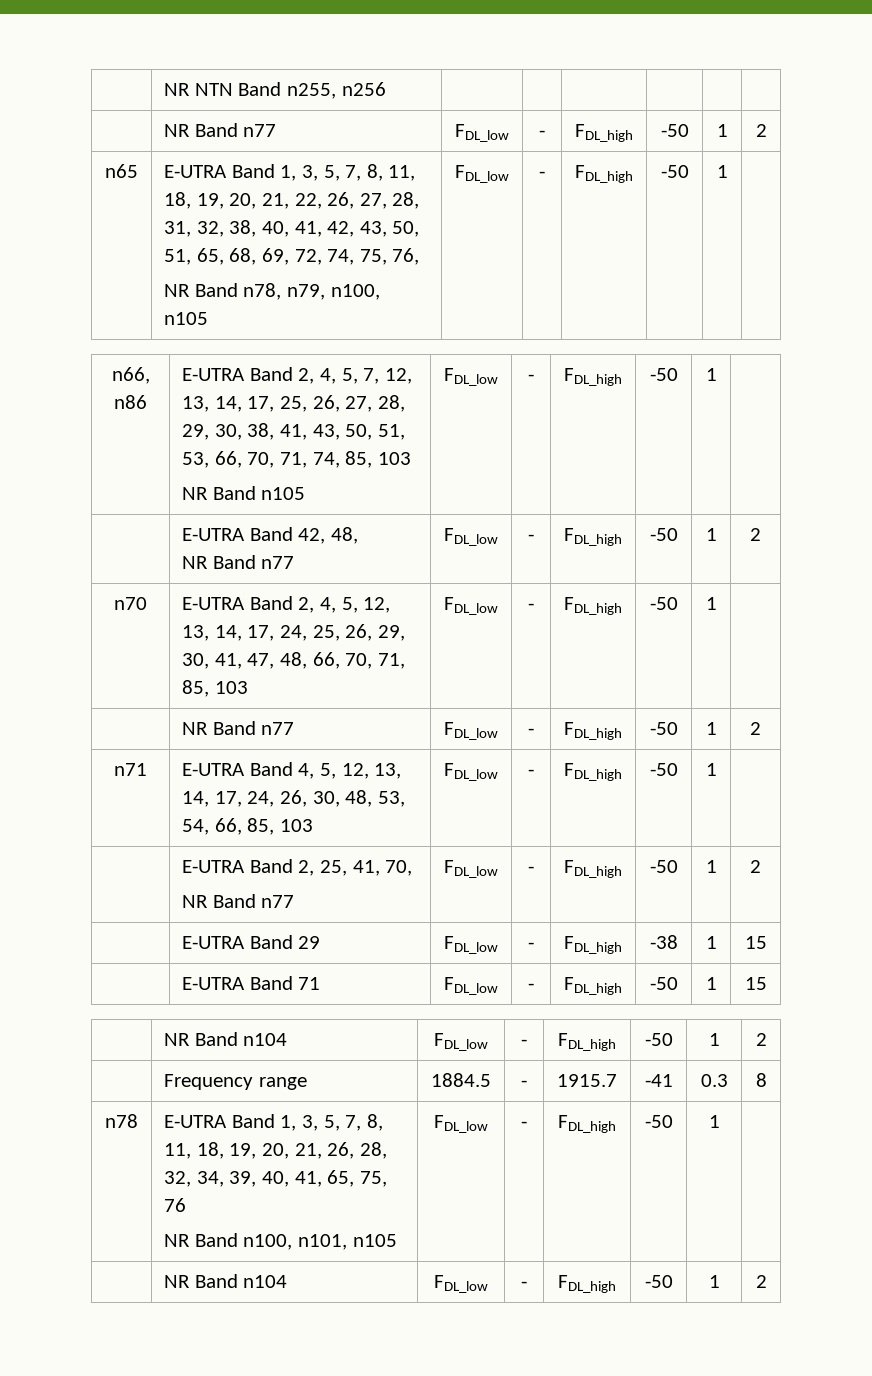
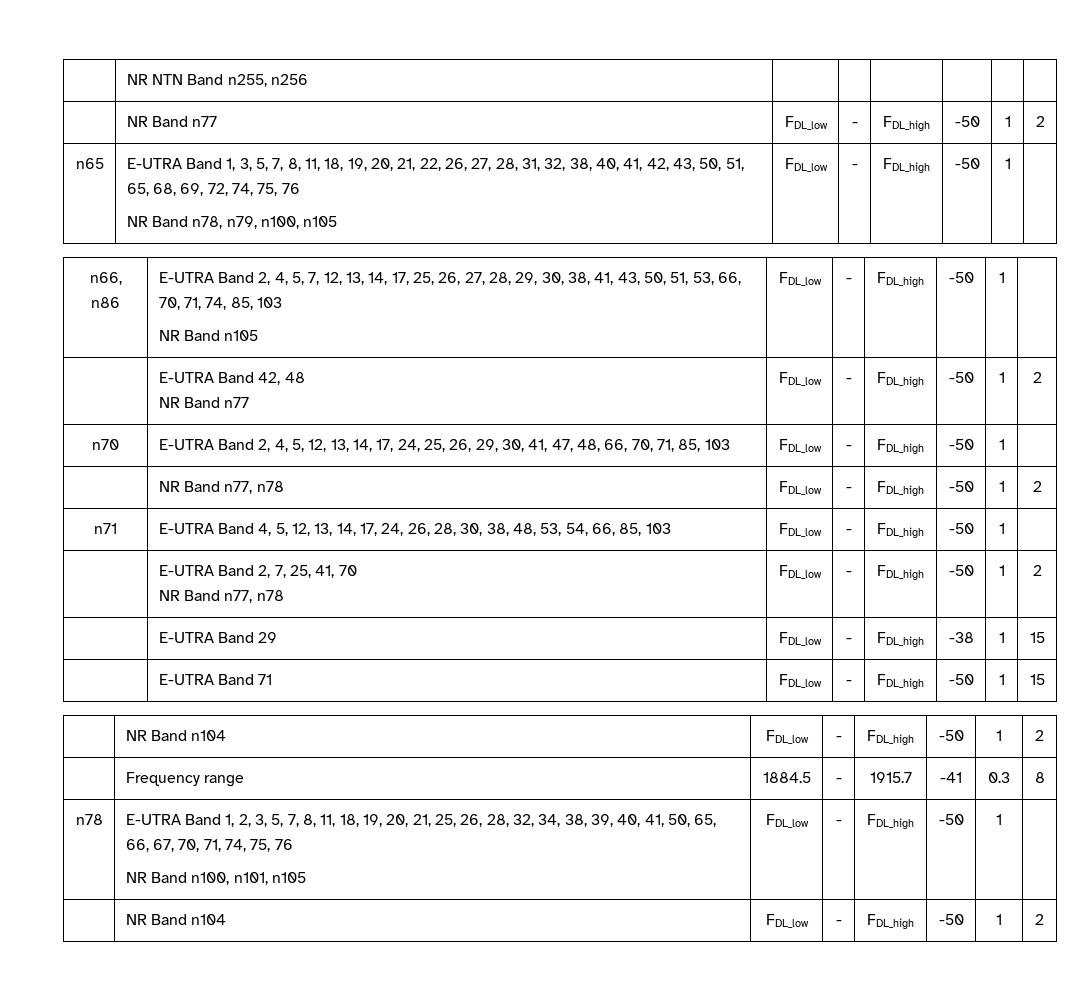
- E-UTRA Band 1, 3, 5, 7, 8, 11, 18, 19, 20, 21, 22, 26, 27, 28, 31, 32, 38, 40, 41, 42, 43, 50, 51, 65, 68, 69, 72, 74, 75, 76,
+ E-UTRA Band 1, 3, 5, 7, 8, 11, 18, 19, 20, 21, 22, 26, 27, 28, 31, 32, 38, 40, 41, 42, 43, 50, 51, 65, 68, 69, 72, 74, 75, 76
- | E-UTRA Band 42, 48,
+ | E-UTRA Band 42, 48
  n70 | E-UTRA Band 2, 4, 5, 12, 13, 14, 17, 24, 25, 26, 29, 30, 41, 47, 48, 66, 70, 71, 85, 103 | FDL_low | - | FDL_high | -50 | 1 |
- | NR Band n77 | FDL_low | - | FDL_high | -50 | 1 | 2
+ | NR Band n77, n78 | FDL_low | - | FDL_high | -50 | 1 | 2
- n71 | E-UTRA Band 4, 5, 12, 13, 14, 17, 24, 26, 30, 48, 53, 54, 66, 85, 103 | FDL_low | - | FDL_high | -50 | 1 |
+ n71 | E-UTRA Band 4, 5, 12, 13, 14, 17, 24, 26, 28, 30, 38, 48, 53, 54, 66, 85, 103 | FDL_low | - | FDL_high | -50 | 1 |
- | E-UTRA Band 2, 25, 41, 70,
- NR Band n77 | FDL_low | - | FDL_high | -50 | 1 | 2
+ | E-UTRA Band 2, 7, 25, 41, 70
+ NR Band n77, n78 | FDL_low | - | FDL_high | -50 | 1 | 2
- E-UTRA Band 1, 3, 5, 7, 8, 11, 18, 19, 20, 21, 26, 28, 32, 34, 39, 40, 41, 65, 75, 76
+ E-UTRA Band 1, 2, 3, 5, 7, 8, 11, 18, 19, 20, 21, 25, 26, 28, 32, 34, 38, 39, 40, 41, 50, 65, 66, 67, 70, 71, 74, 75, 76

